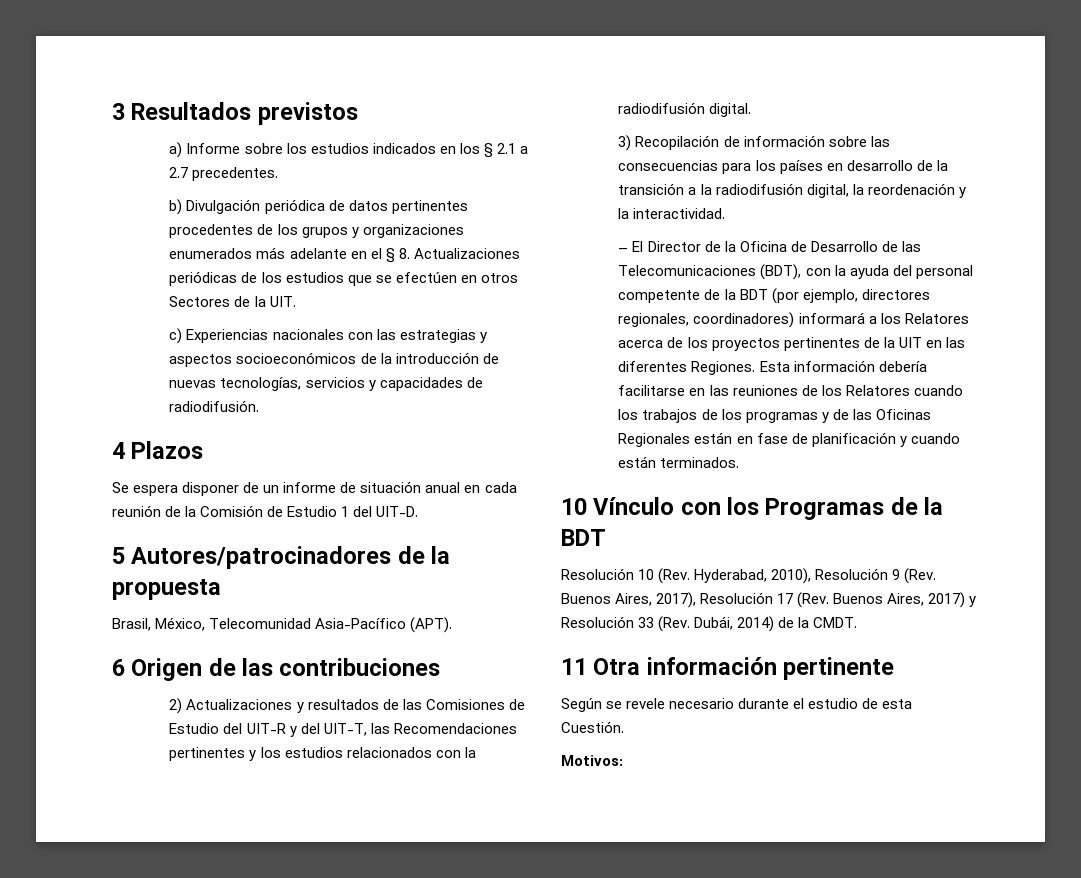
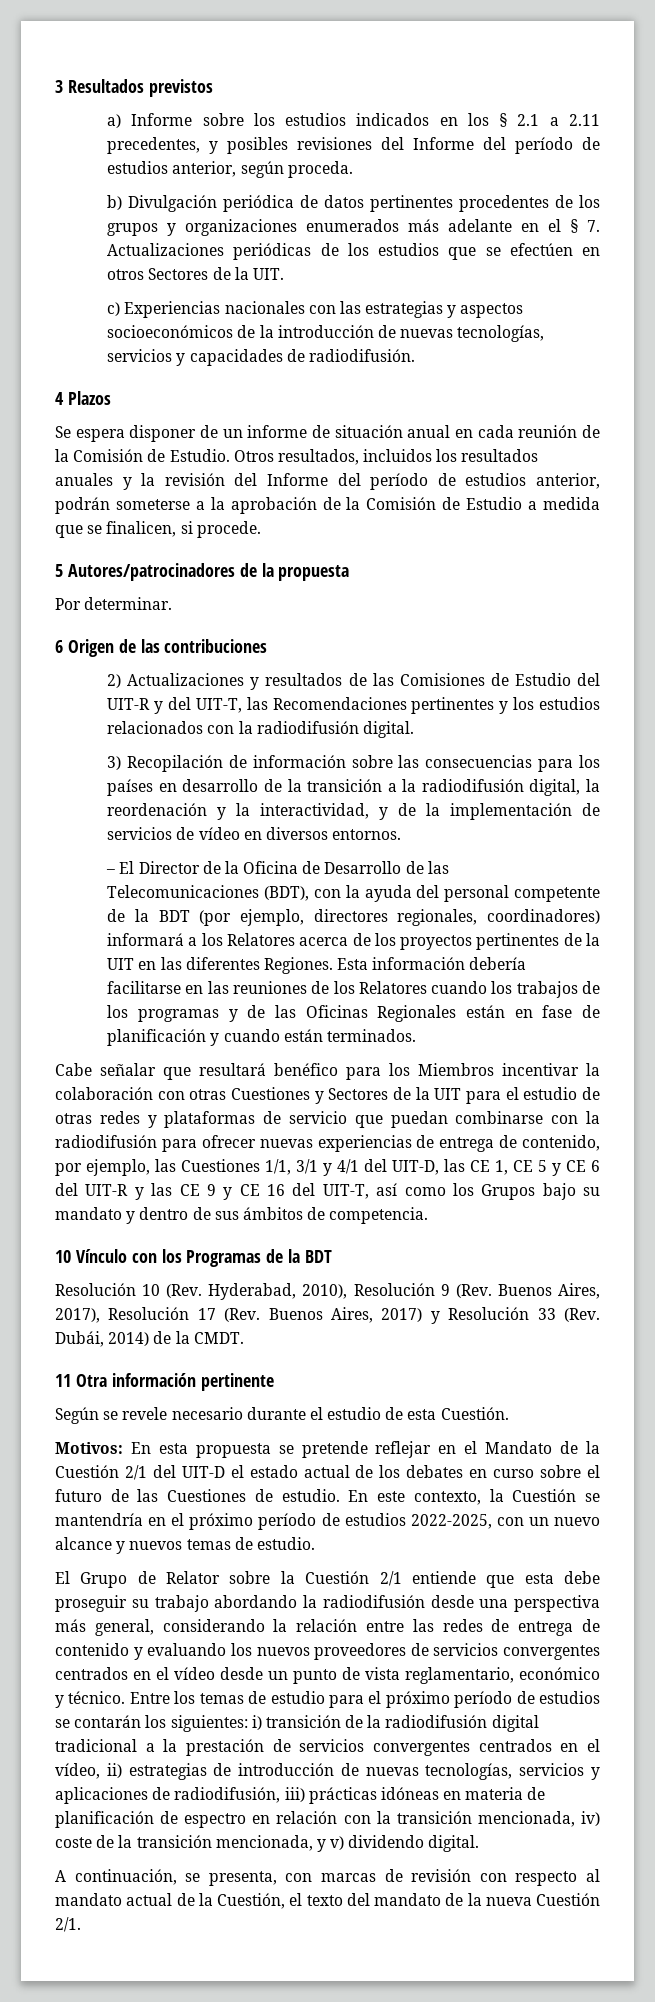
- a) Informe sobre los estudios indicados en los § 2.1 a 2.7 precedentes.
+ a) Informe sobre los estudios indicados en los § 2.1 a 2.11 precedentes, y posibles revisiones del Informe del período de estudios anterior, según proceda.
- b) Divulgación periódica de datos pertinentes procedentes de los grupos y organizaciones enumerados más adelante en el § 8. Actualizaciones periódicas de los estudios que se efectúen en otros Sectores de la UIT.
+ b) Divulgación periódica de datos pertinentes procedentes de los grupos y organizaciones enumerados más adelante en el § 7. Actualizaciones periódicas de los estudios que se efectúen en otros Sectores de la UIT.
- Se espera disponer de un informe de situación anual en cada reunión de la Comisión de Estudio 1 del UIT-D.
+ Se espera disponer de un informe de situación anual en cada reunión de la Comisión de Estudio. Otros resultados, incluidos los resultados anuales y la revisión del Informe del período de estudios anterior, podrán someterse a la aprobación de la Comisión de Estudio a medida que se finalicen, si procede.
- Brasil, México, Telecomunidad Asia-Pacífico (APT).
+ Por determinar.
- 3) Recopilación de información sobre las consecuencias para los países en desarrollo de la transición a la radiodifusión digital, la reordenación y la interactividad.
+ 3) Recopilación de información sobre las consecuencias para los países en desarrollo de la transición a la radiodifusión digital, la reordenación y la interactividad, y de la implementación de servicios de vídeo en diversos entornos.
+ Cabe señalar que resultará benéfico para los Miembros incentivar la colaboración con otras Cuestiones y Sectores de la UIT para el estudio de otras redes y plataformas de servicio que puedan combinarse con la radiodifusión para ofrecer nuevas experiencias de entrega de contenido, por ejemplo, las Cuestiones 1/1, 3/1 y 4/1 del UIT-D, las CE 1, CE 5 y CE 6 del UIT-R y las CE 9 y CE 16 del UIT-T, así como los Grupos bajo su mandato y dentro de sus ámbitos de competencia.
- Motivos:
+ Motivos: En esta propuesta se pretende reflejar en el Mandato de la Cuestión 2/1 del UIT-D el estado actual de los debates en curso sobre el futuro de las Cuestiones de estudio. En este contexto, la Cuestión se mantendría en el próximo período de estudios 2022-2025, con un nuevo alcance y nuevos temas de estudio.
+ El Grupo de Relator sobre la Cuestión 2/1 entiende que esta debe proseguir su trabajo abordando la radiodifusión desde una perspectiva más general, considerando la relación entre las redes de entrega de contenido y evaluando los nuevos proveedores de servicios convergentes centrados en el vídeo desde un punto de vista reglamentario, económico y técnico. Entre los temas de estudio para el próximo período de estudios se contarán los siguientes: i) transición de la radiodifusión digital tradicional a la prestación de servicios convergentes centrados en el vídeo, ii) estrategias de introducción de nuevas tecnologías, servicios y aplicaciones de radiodifusión, iii) prácticas idóneas en materia de planificación de espectro en relación con la transición mencionada, iv) coste de la transición mencionada, y v) dividendo digital.
+ A continuación, se presenta, con marcas de revisión con respecto al mandato actual de la Cuestión, el texto del mandato de la nueva Cuestión 2/1.

